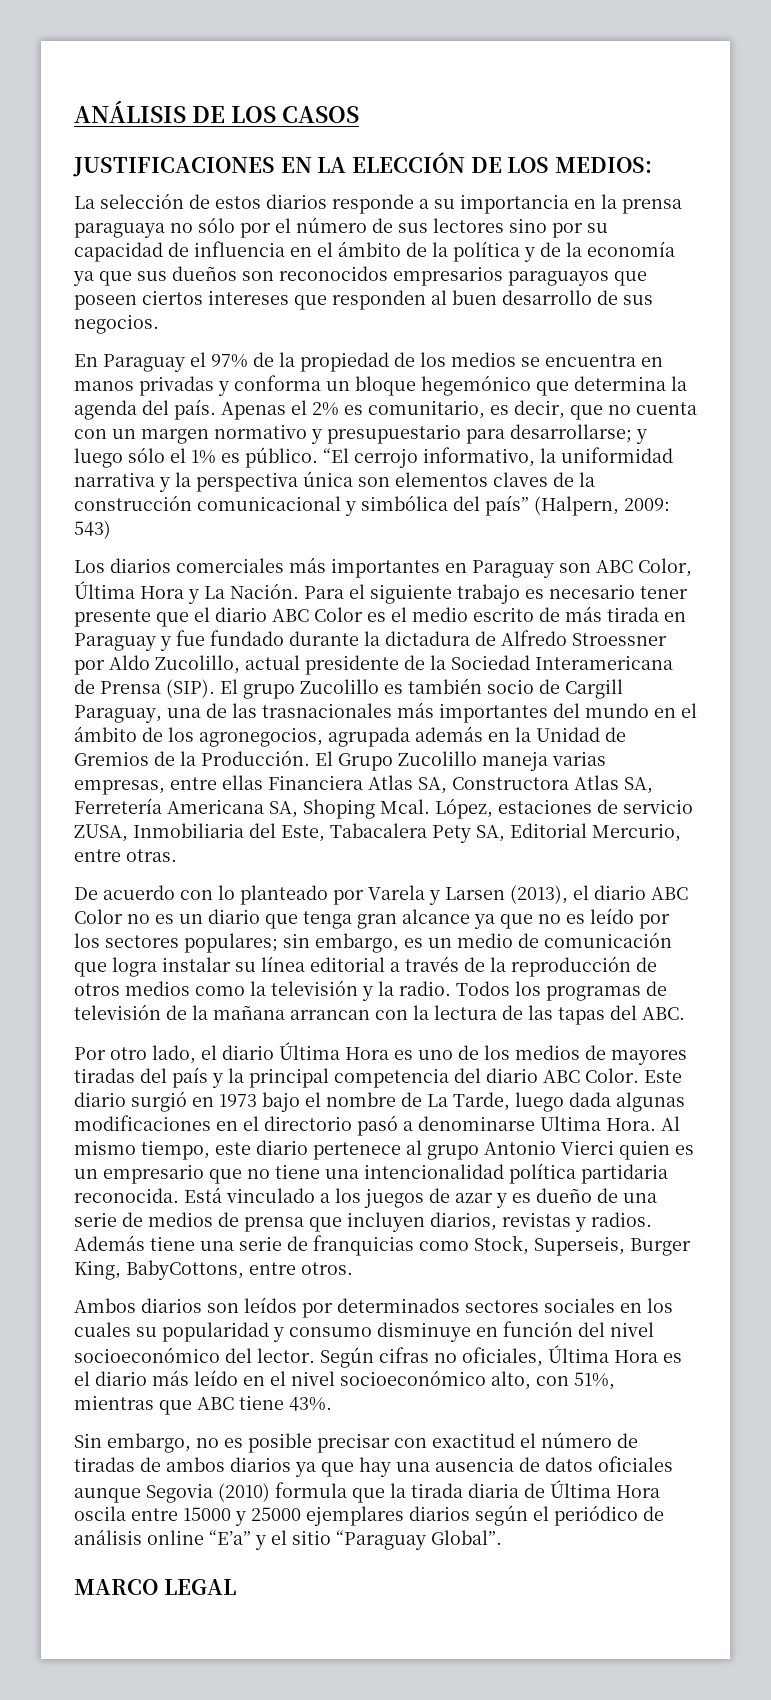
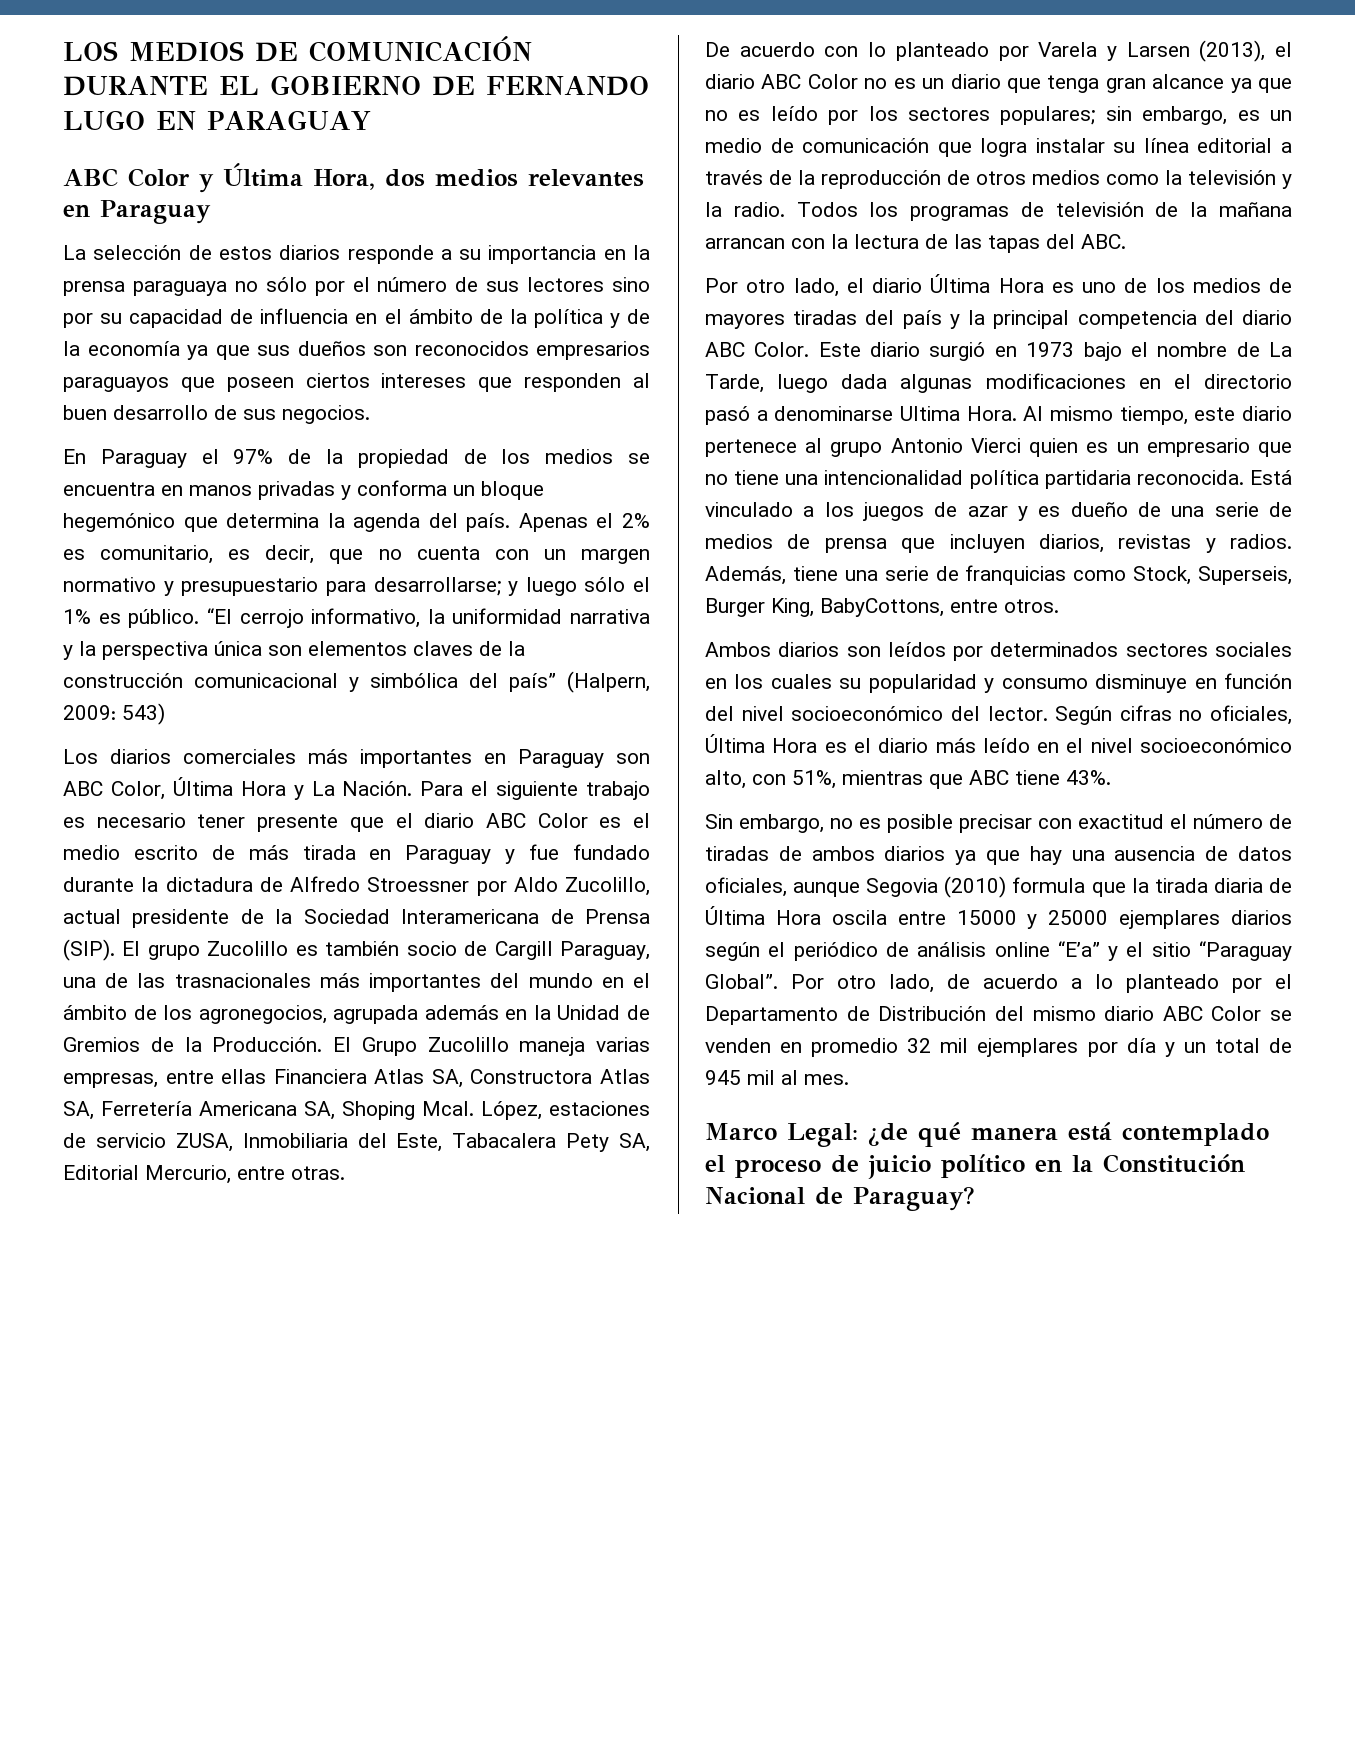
- ANÁLISIS DE LOS CASOS
- JUSTIFICACIONES EN LA ELECCIÓN DE LOS MEDIOS:
+ LOS MEDIOS DE COMUNICACIÓN DURANTE EL GOBIERNO DE FERNANDO LUGO EN PARAGUAY
+ ABC Color y Última Hora, dos medios relevantes en Paraguay
- Además tiene una serie de franquicias como Stock, Superseis, Burger King, BabyCottons, entre otros.
+ Además, tiene una serie de franquicias como Stock, Superseis, Burger King, BabyCottons, entre otros.
- Sin embargo, no es posible precisar con exactitud el número de tiradas de ambos diarios ya que hay una ausencia de datos oficiales aunque Segovia (2010) formula que la tirada diaria de Última Hora oscila entre 15000 y 25000 ejemplares diarios según el periódico de análisis online “E’a” y el sitio “Paraguay Global”.
- MARCO LEGAL
+ Sin embargo, no es posible precisar con exactitud el número de tiradas de ambos diarios ya que hay una ausencia de datos oficiales, aunque Segovia (2010) formula que la tirada diaria de Última Hora oscila entre 15000 y 25000 ejemplares diarios según el periódico de análisis online “E’a” y el sitio “Paraguay Global”. Por otro lado, de acuerdo a lo planteado por el Departamento de Distribución del mismo diario ABC Color se venden en promedio 32 mil ejemplares por día y un total de 945 mil al mes.
+ Marco Legal: ¿de qué manera está contemplado el proceso de juicio político en la Constitución Nacional de Paraguay?

